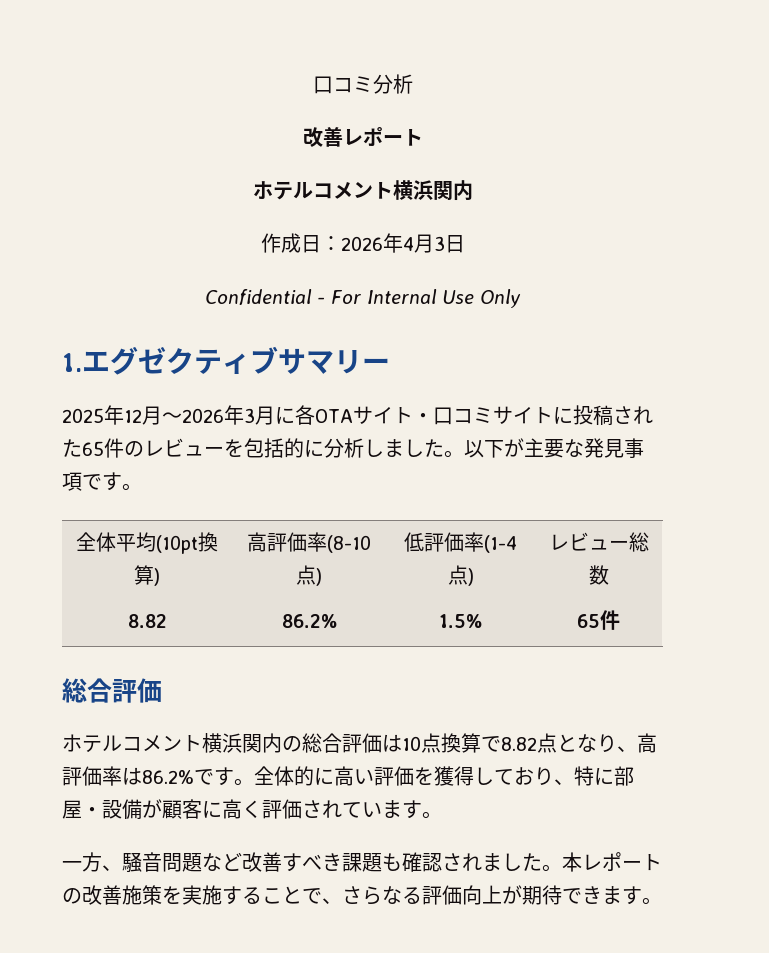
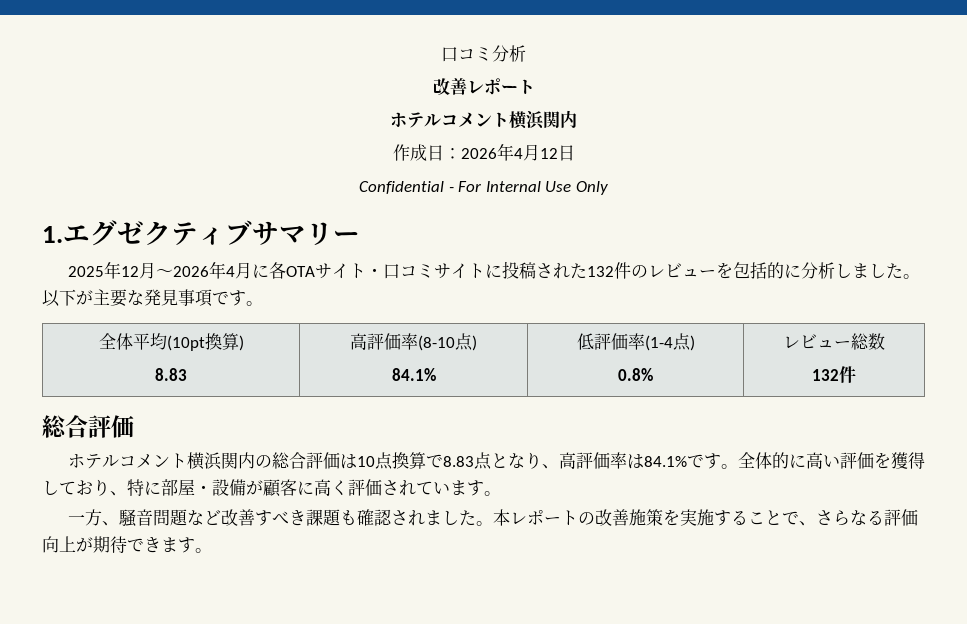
- 作成日：2026年4月3日
+ 作成日：2026年4月12日
- 2025年12月〜2026年3月に各OTAサイト・口コミサイトに投稿された65件のレビューを包括的に分析しました。
+ 2025年12月〜2026年4月に各OTAサイト・口コミサイトに投稿された132件のレビューを包括的に分析しました。
  全体平均(10pt換算)
- 8.82 | 高評価率(8-10点)
- 86.2% | 低評価率(1-4点)
- 1.5% | レビュー総数
- 65件
+ 8.83 | 高評価率(8-10点)
+ 84.1% | 低評価率(1-4点)
+ 0.8% | レビュー総数
+ 132件
- ホテルコメント横浜関内の総合評価は10点換算で8.82点となり、高評価率は86.2%です。
+ ホテルコメント横浜関内の総合評価は10点換算で8.83点となり、高評価率は84.1%です。

